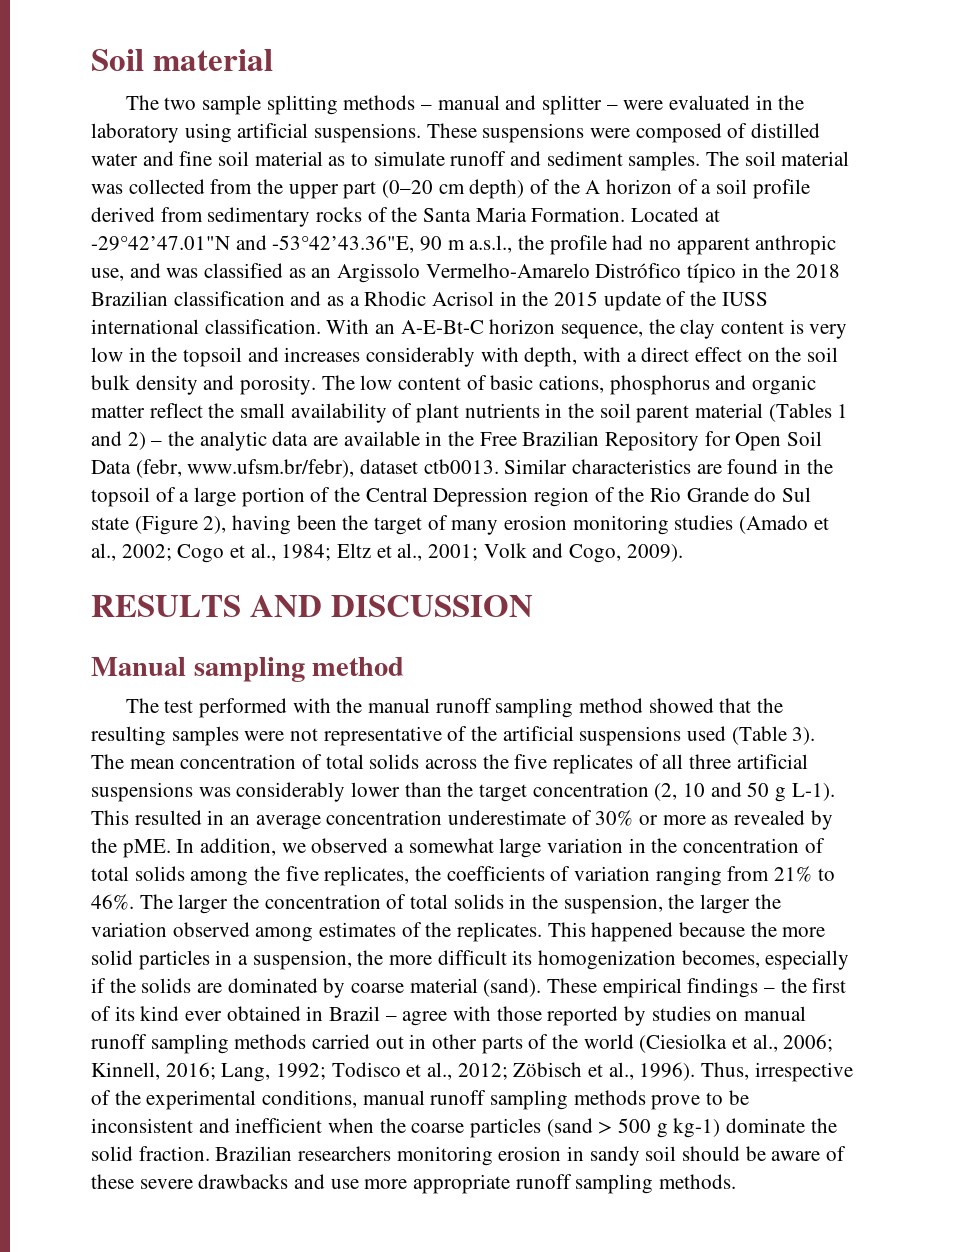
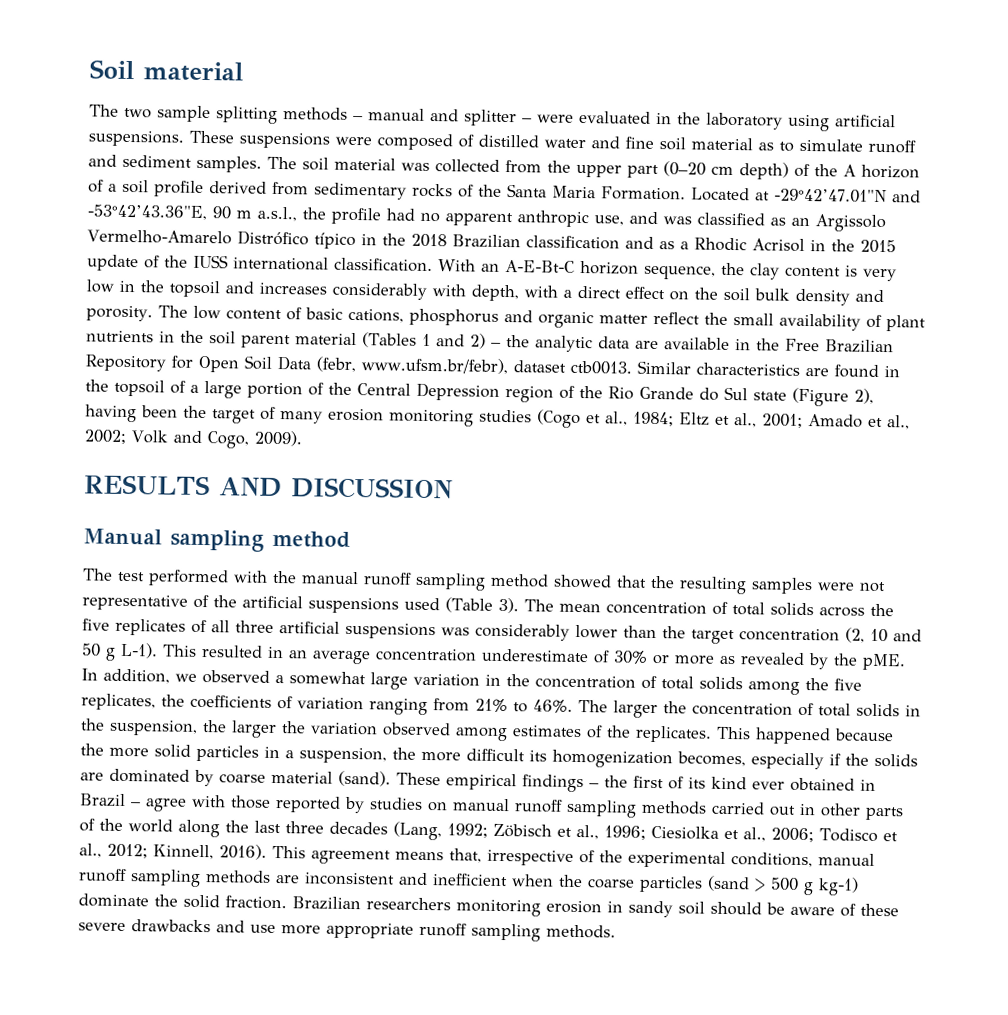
- Similar characteristics are found in the topsoil of a large portion of the Central Depression region of the Rio Grande do Sul state (Figure 2), having been the target of many erosion monitoring studies (Amado et al., 2002; Cogo et al., 1984; Eltz et al., 2001; Volk and Cogo, 2009).
+ Similar characteristics are found in the topsoil of a large portion of the Central Depression region of the Rio Grande do Sul state (Figure 2), having been the target of many erosion monitoring studies (Cogo et al., 1984; Eltz et al., 2001; Amado et al., 2002; Volk and Cogo, 2009).
- These empirical findings – the first of its kind ever obtained in Brazil – agree with those reported by studies on manual runoff sampling methods carried out in other parts of the world (Ciesiolka et al., 2006; Kinnell, 2016; Lang, 1992; Todisco et al., 2012; Zöbisch et al., 1996). Thus, irrespective of the experimental conditions, manual runoff sampling methods prove to be inconsistent and inefficient when the coarse particles (sand > 500 g kg-1) dominate the solid fraction.
+ These empirical findings – the first of its kind ever obtained in Brazil – agree with those reported by studies on manual runoff sampling methods carried out in other parts of the world along the last three decades (Lang, 1992; Zöbisch et al., 1996; Ciesiolka et al., 2006; Todisco et al., 2012; Kinnell, 2016). This agreement means that, irrespective of the experimental conditions, manual runoff sampling methods are inconsistent and inefficient when the coarse particles (sand > 500 g kg-1) dominate the solid fraction.

